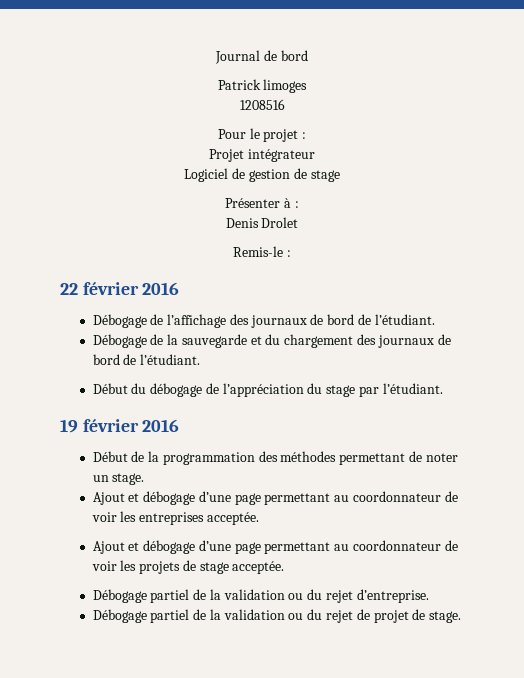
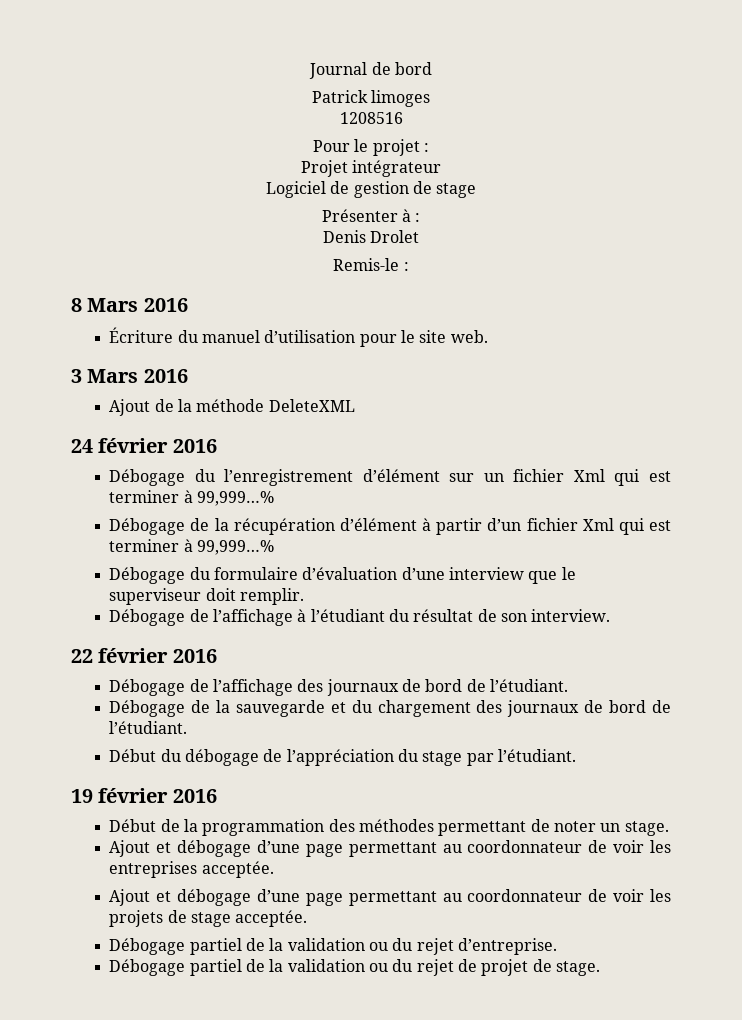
+ 8 Mars 2016
+ Écriture du manuel d’utilisation pour le site web.
+ 3 Mars 2016
+ Ajout de la méthode DeleteXML
+ 24 février 2016
+ Débogage du l’enregistrement d’élément sur un fichier Xml qui est terminer à 99,999…%
+ Débogage de la récupération d’élément à partir d’un fichier Xml qui est terminer à 99,999…%
+ Débogage du formulaire d’évaluation d’une interview que le superviseur doit remplir.
+ Débogage de l’affichage à l’étudiant du résultat de son interview.

